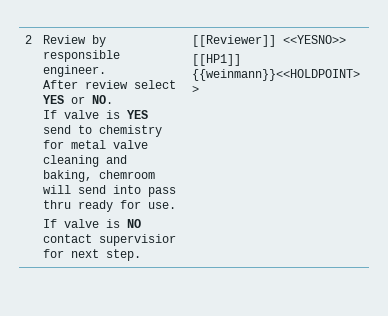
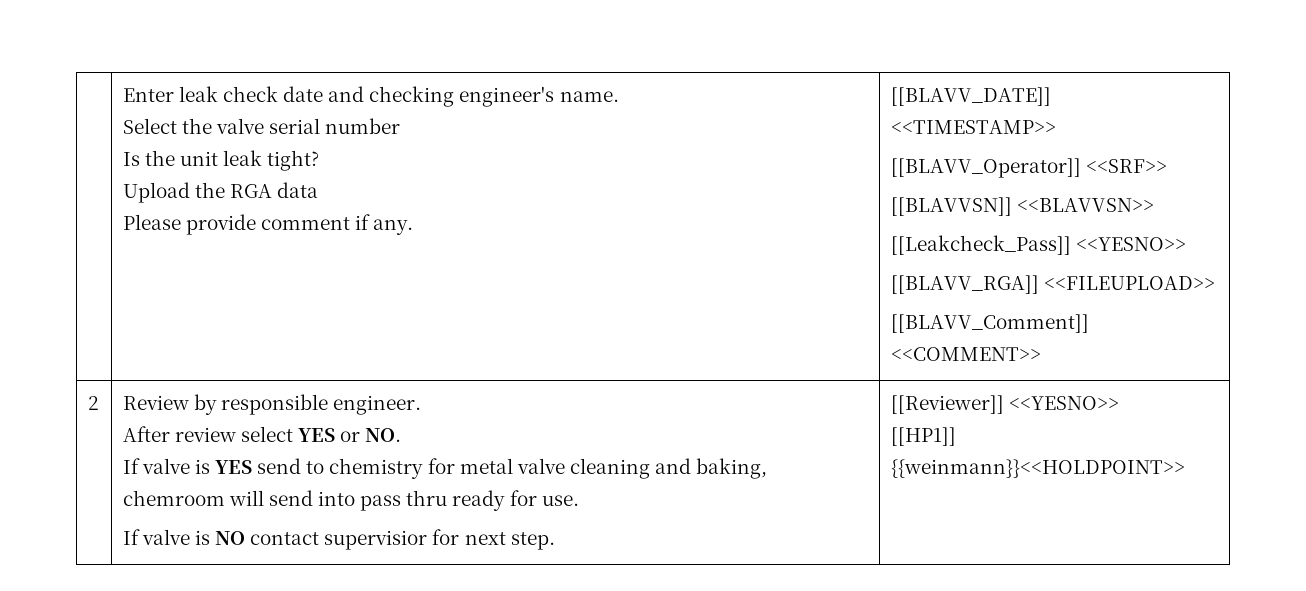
+ Enter leak check date and checking engineer's name.
+ Select the valve serial number
+ Is the unit leak tight?
+ Upload the RGA data
+ Please provide comment if any. | [[BLAVV_DATE]] <<TIMESTAMP>>
+ [[BLAVV_Operator]] <<SRF>>
+ [[BLAVVSN]] <<BLAVVSN>>
+ [[Leakcheck_Pass]] <<YESNO>>
+ [[BLAVV_RGA]] <<FILEUPLOAD>>
+ [[BLAVV_Comment]] <<COMMENT>>

